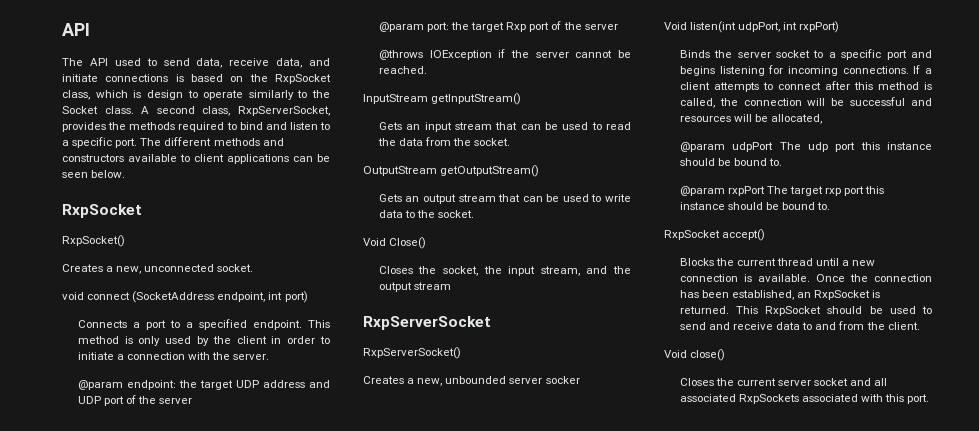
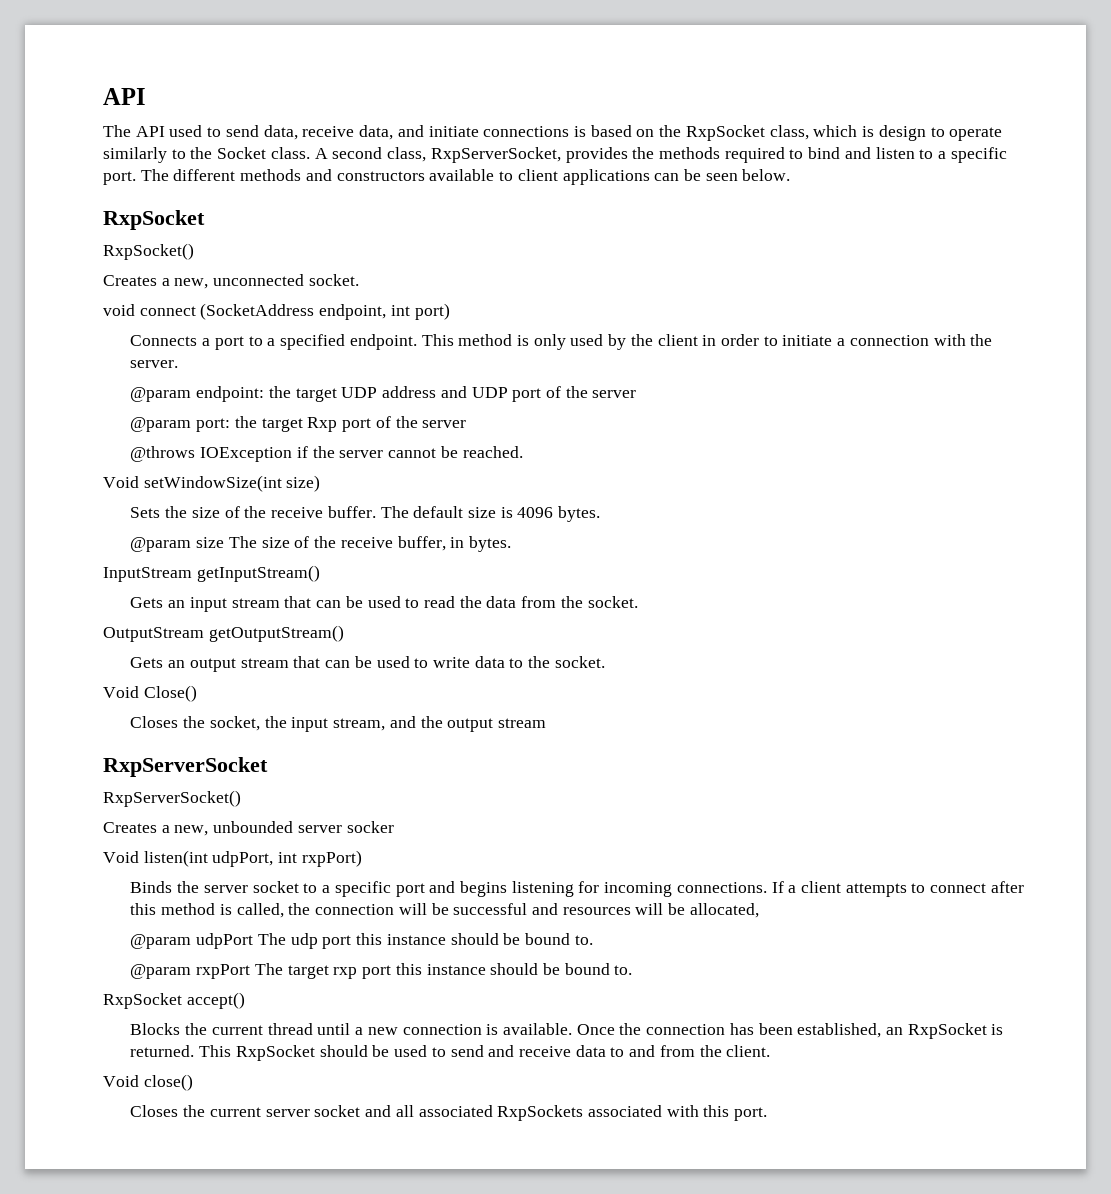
+ Void setWindowSize(int size)
+ Sets the size of the receive buffer. The default size is 4096 bytes.
+ @param size The size of the receive buffer, in bytes.

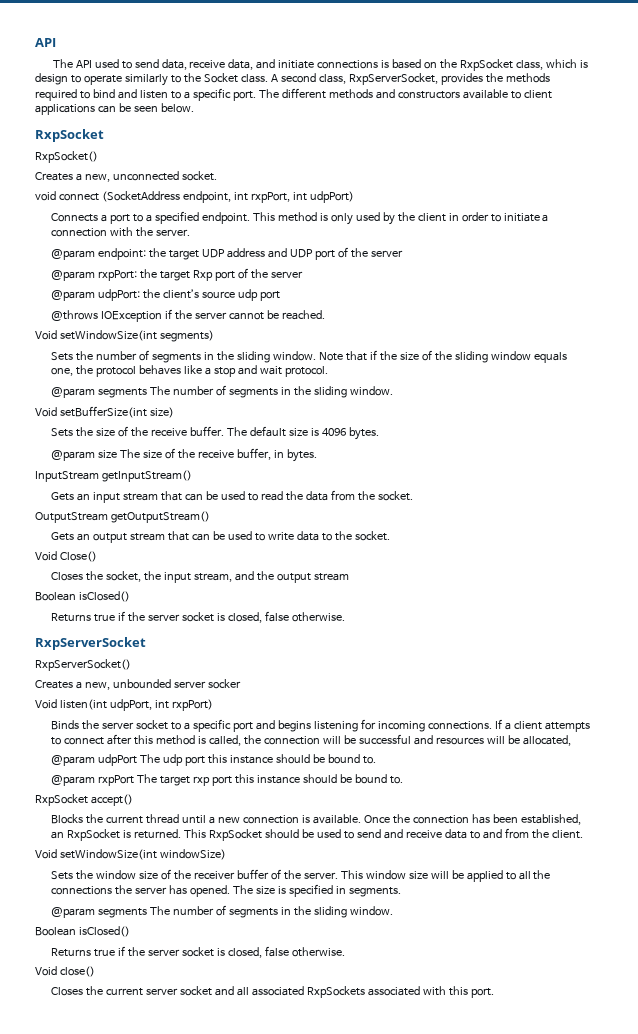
- void connect (SocketAddress endpoint, int port)
+ void connect (SocketAddress endpoint, int rxpPort, int udpPort)
- @param port: the target Rxp port of the server
+ @param rxpPort: the target Rxp port of the server
+ @param udpPort: the client’s source udp port
- Void setWindowSize(int size)
+ Void setWindowSize(int segments)
+ Sets the number of segments in the sliding window. Note that if the size of the sliding window equals one, the protocol behaves like a stop and wait protocol.
+ @param segments The number of segments in the sliding window.
+ Void setBufferSize(int size)
  Closes the socket, the input stream, and the output stream
+ Boolean isClosed()
+ Returns true if the server socket is closed, false otherwise.
+ Void setWindowSize(int windowSize)
+ Sets the window size of the receiver buffer of the server. This window size will be applied to all the connections the server has opened. The size is specified in segments.
+ @param segments The number of segments in the sliding window.
+ Boolean isClosed()
+ Returns true if the server socket is closed, false otherwise.

